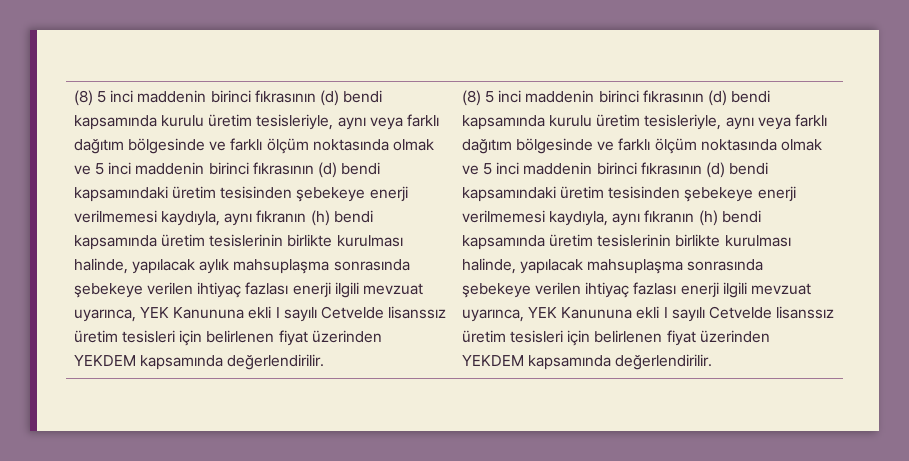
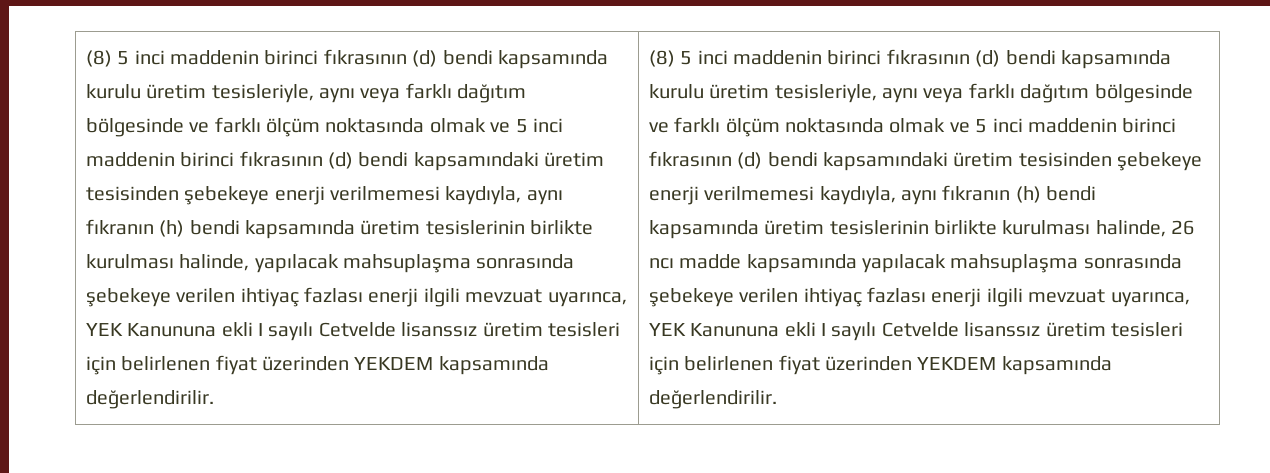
- (8) 5 inci maddenin birinci fıkrasının (d) bendi kapsamında kurulu üretim tesisleriyle, aynı veya farklı dağıtım bölgesinde ve farklı ölçüm noktasında olmak ve 5 inci maddenin birinci fıkrasının (d) bendi kapsamındaki üretim tesisinden şebekeye enerji verilmemesi kaydıyla, aynı fıkranın (h) bendi kapsamında üretim tesislerinin birlikte kurulması halinde, yapılacak aylık mahsuplaşma sonrasında şebekeye verilen ihtiyaç fazlası enerji ilgili mevzuat uyarınca, YEK Kanununa ekli I sayılı Cetvelde lisanssız üretim tesisleri için belirlenen fiyat üzerinden YEKDEM kapsamında değerlendirilir.
+ (8) 5 inci maddenin birinci fıkrasının (d) bendi kapsamında kurulu üretim tesisleriyle, aynı veya farklı dağıtım bölgesinde ve farklı ölçüm noktasında olmak ve 5 inci maddenin birinci fıkrasının (d) bendi kapsamındaki üretim tesisinden şebekeye enerji verilmemesi kaydıyla, aynı fıkranın (h) bendi kapsamında üretim tesislerinin birlikte kurulması halinde, yapılacak mahsuplaşma sonrasında şebekeye verilen ihtiyaç fazlası enerji ilgili mevzuat uyarınca, YEK Kanununa ekli I sayılı Cetvelde lisanssız üretim tesisleri için belirlenen fiyat üzerinden YEKDEM kapsamında değerlendirilir.
- (8) 5 inci maddenin birinci fıkrasının (d) bendi kapsamında kurulu üretim tesisleriyle, aynı veya farklı dağıtım bölgesinde ve farklı ölçüm noktasında olmak ve 5 inci maddenin birinci fıkrasının (d) bendi kapsamındaki üretim tesisinden şebekeye enerji verilmemesi kaydıyla, aynı fıkranın (h) bendi kapsamında üretim tesislerinin birlikte kurulması halinde, yapılacak mahsuplaşma sonrasında şebekeye verilen ihtiyaç fazlası enerji ilgili mevzuat uyarınca, YEK Kanununa ekli I sayılı Cetvelde lisanssız üretim tesisleri için belirlenen fiyat üzerinden YEKDEM kapsamında değerlendirilir.
+ (8) 5 inci maddenin birinci fıkrasının (d) bendi kapsamında kurulu üretim tesisleriyle, aynı veya farklı dağıtım bölgesinde ve farklı ölçüm noktasında olmak ve 5 inci maddenin birinci fıkrasının (d) bendi kapsamındaki üretim tesisinden şebekeye enerji verilmemesi kaydıyla, aynı fıkranın (h) bendi kapsamında üretim tesislerinin birlikte kurulması halinde, 26 ncı madde kapsamında yapılacak mahsuplaşma sonrasında şebekeye verilen ihtiyaç fazlası enerji ilgili mevzuat uyarınca, YEK Kanununa ekli I sayılı Cetvelde lisanssız üretim tesisleri için belirlenen fiyat üzerinden YEKDEM kapsamında değerlendirilir.

